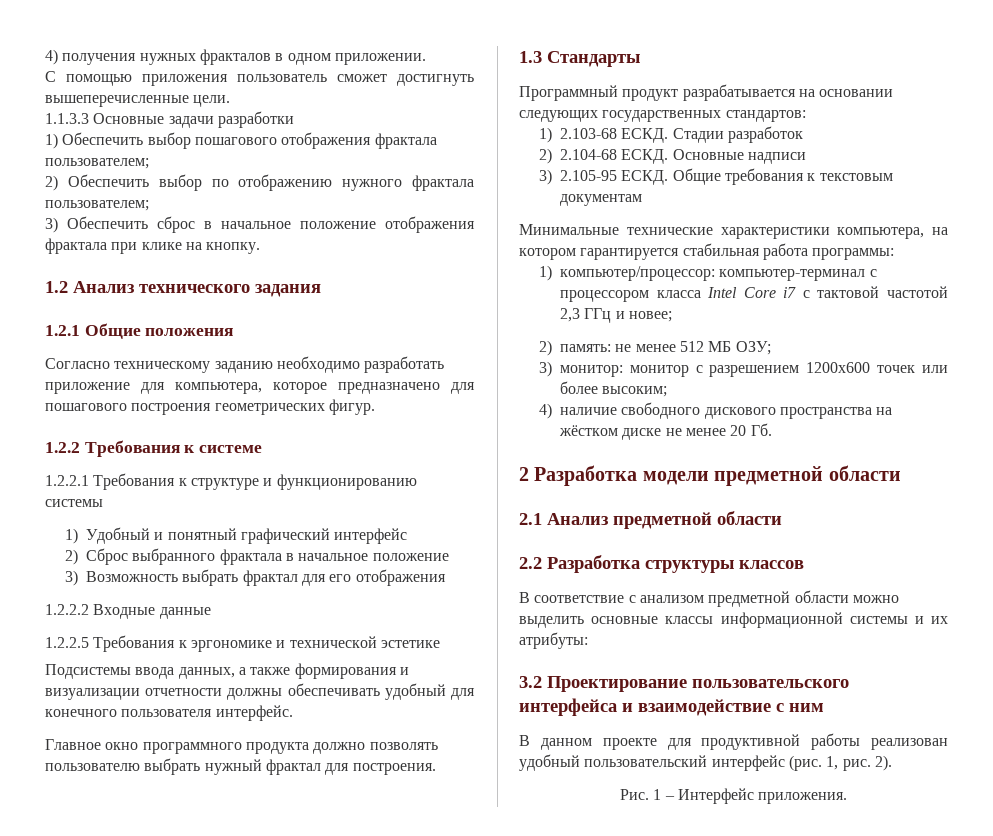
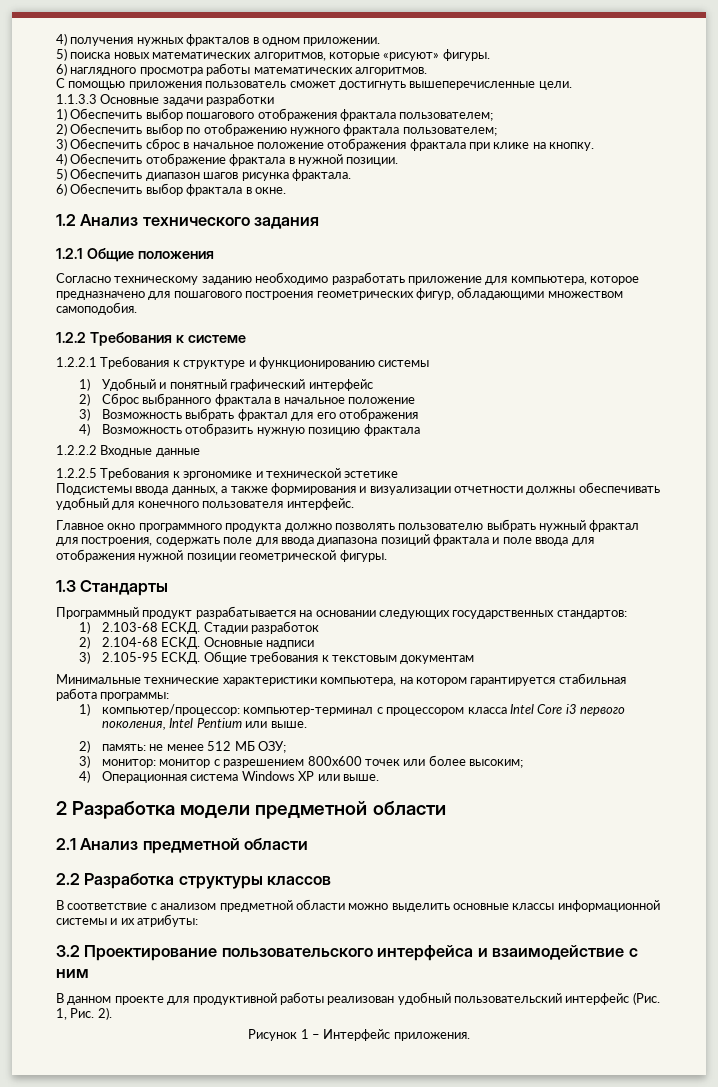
+ 5) поиска новых математических алгоритмов, которые «рисуют» фигуры.
+ 6) наглядного просмотра работы математических алгоритмов.
+ 4) Обеспечить отображение фрактала в нужной позиции.
+ 5) Обеспечить диапазон шагов рисунка фрактала.
+ 6) Обеспечить выбор фрактала в окне.
- Согласно техническому заданию необходимо разработать приложение для компьютера, которое предназначено для пошагового построения геометрических фигур.
+ Согласно техническому заданию необходимо разработать приложение для компьютера, которое предназначено для пошагового построения геометрических фигур, обладающими множеством самоподобия.
+ 4) Возможность отобразить нужную позицию фрактала
- Главное окно программного продукта должно позволять пользователю выбрать нужный фрактал для построения.
+ Главное окно программного продукта должно позволять пользователю выбрать нужный фрактал для построения, содержать поле для ввода диапазона позиций фрактала и поле ввода для отображения нужной позиции геометрической фигуры.
- 1) компьютер/процессор: компьютер-терминал с процессором класса Intel Core i7 с тактовой частотой 2,3 ГГц и новее;
+ 1) компьютер/процессор: компьютер-терминал с процессором класса Intel Core i3 первого поколения, Intel Pentium или выше.
- 3) монитор: монитор с разрешением 1200x600 точек или более высоким;
+ 3) монитор: монитор с разрешением 800x600 точек или более высоким;
- 4) наличие свободного дискового пространства на жёстком диске не менее 20 Гб.
+ 4) Операционная система Windows XP или выше.
- В данном проекте для продуктивной работы реализован удобный пользовательский интерфейс (рис. 1, рис. 2).
+ В данном проекте для продуктивной работы реализован удобный пользовательский интерфейс (Рис. 1, Рис. 2).
- Рис. 1 – Интерфейс приложения.
+ Рисунок 1 – Интерфейс приложения.

